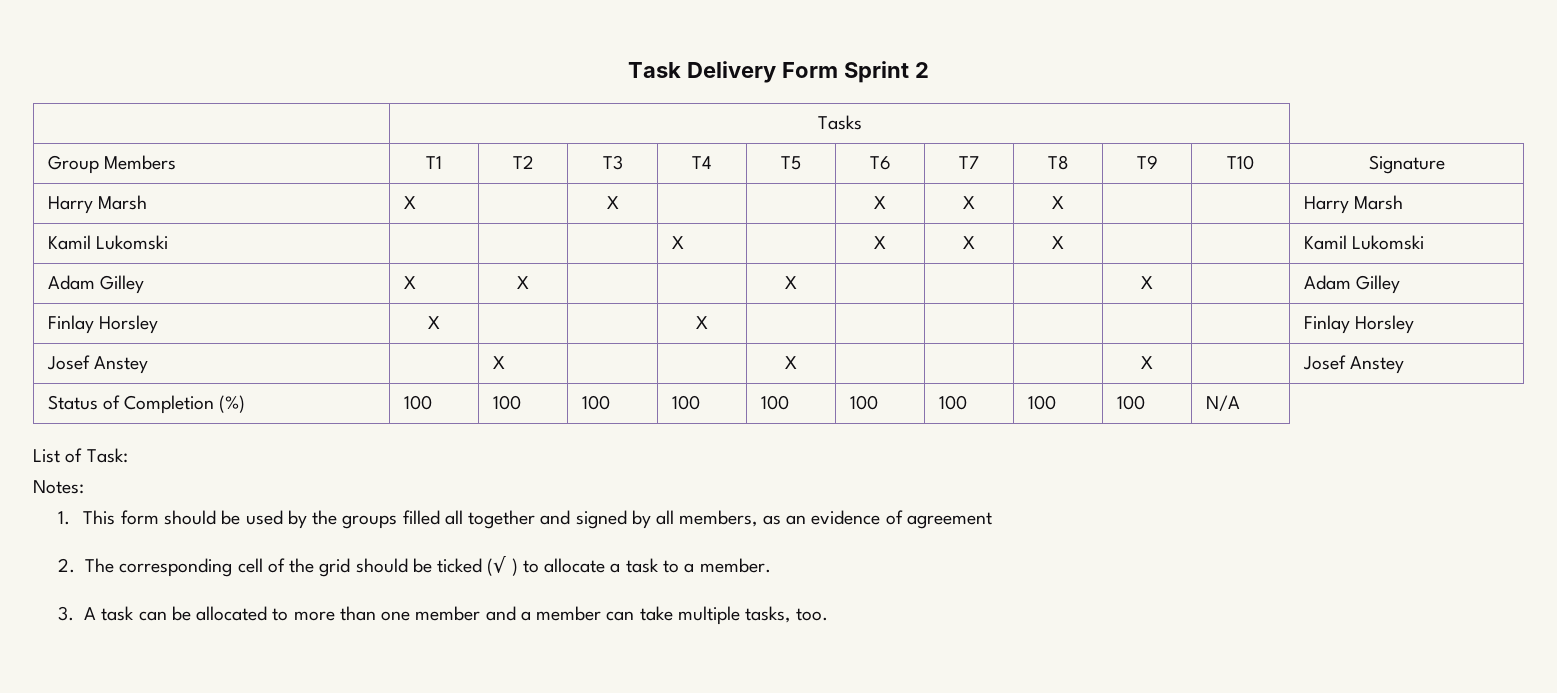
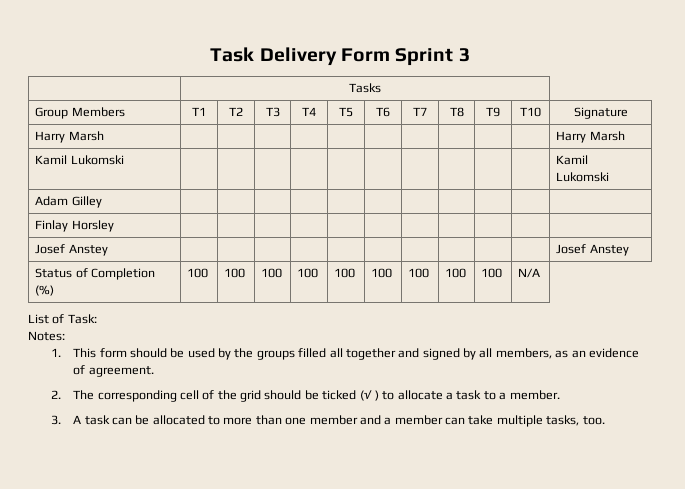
- Task Delivery Form Sprint 2
+ Task Delivery Form Sprint 3
- Harry Marsh | X | | X | | | X | X | X | | | Harry Marsh
+ Harry Marsh | | | | | | | | | | | Harry Marsh
- Kamil Lukomski | | | | X | | X | X | X | | | Kamil Lukomski
+ Kamil Lukomski | | | | | | | | | | | Kamil Lukomski
- Adam Gilley | X | X | | | X | | | | X | | Adam Gilley
- Finlay Horsley | X | | | X | | | | | | | Finlay Horsley
+ Adam Gilley | | | | | | | | | | |
+ Finlay Horsley | | | | | | | | | | |
- Josef Anstey | | X | | | X | | | | X | | Josef Anstey
+ Josef Anstey | | | | | | | | | | | Josef Anstey
- 1. This form should be used by the groups filled all together and signed by all members, as an evidence of agreement
+ 1. This form should be used by the groups filled all together and signed by all members, as an evidence of agreement.

